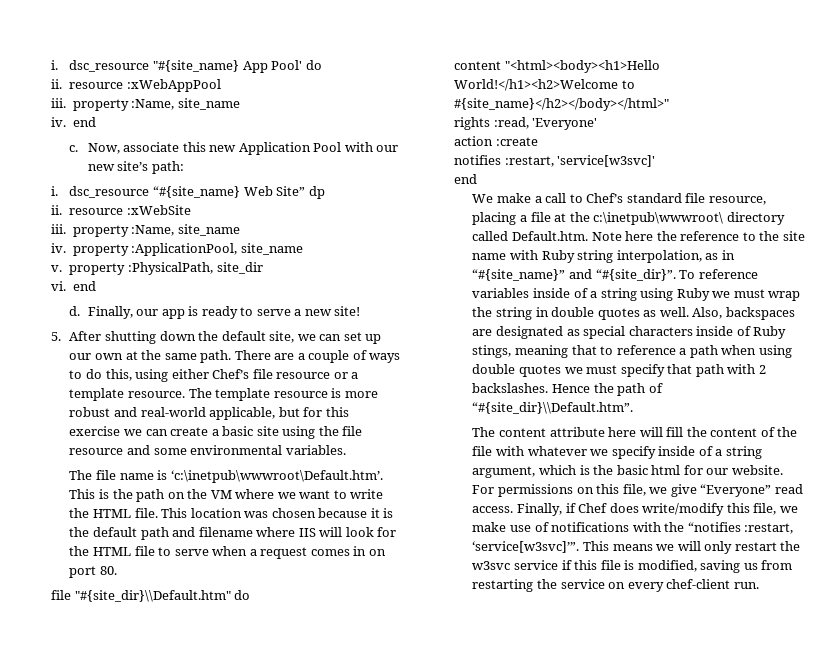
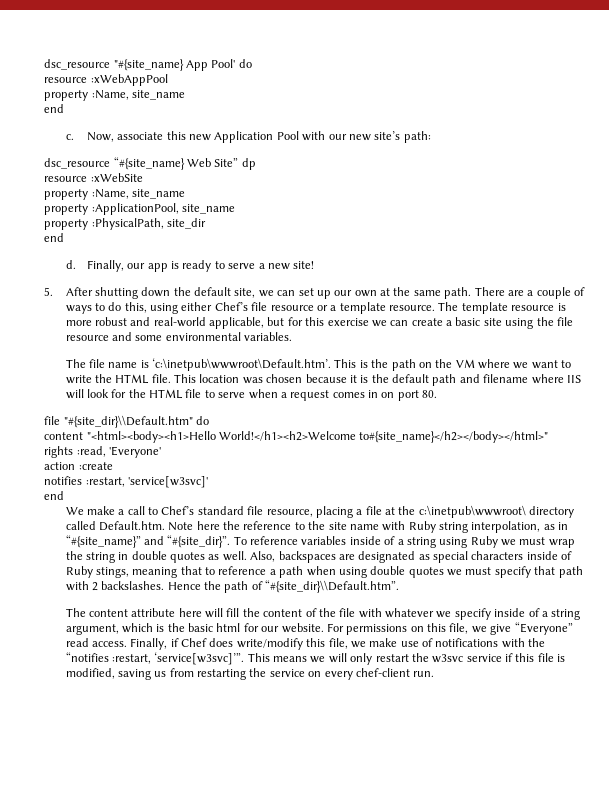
- i. dsc_resource "#{site_name} App Pool' do
+ dsc_resource "#{site_name} App Pool' do
- ii. resource :xWebAppPool
- iii. property :Name, site_name
- iv. end
+ resource :xWebAppPool
+ property :Name, site_name
+ end
- i. dsc_resource “#{site_name} Web Site” dp
+ dsc_resource “#{site_name} Web Site” dp
- ii. resource :xWebSite
- iii. property :Name, site_name
- iv. property :ApplicationPool, site_name
+ resource :xWebSite
+ property :Name, site_name
+ property :ApplicationPool, site_name
- v. property :PhysicalPath, site_dir
- vi. end
+ property :PhysicalPath, site_dir
+ end
- content "<html><body><h1>Hello World!</h1><h2>Welcome to #{site_name}</h2></body></html>"
+ content "<html><body><h1>Hello World!</h1><h2>Welcome to#{site_name}</h2></body></html>"

